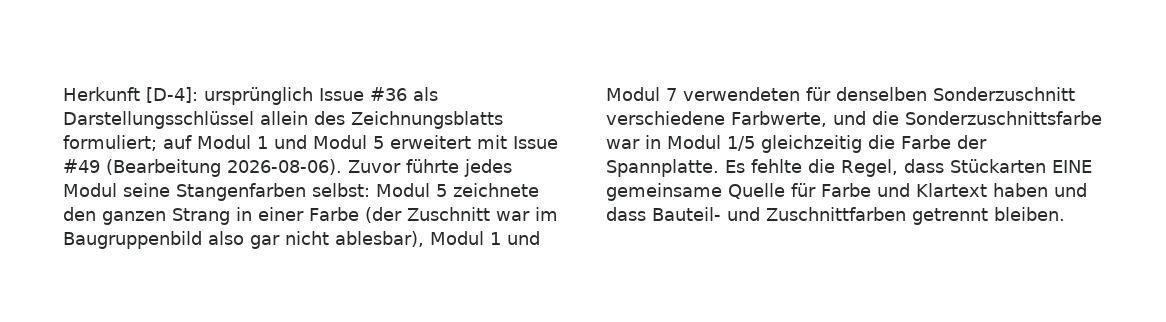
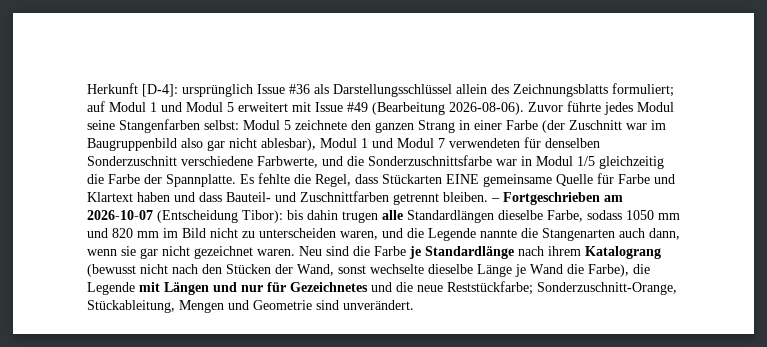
+ – Fortgeschrieben am 2026-10-07 (Entscheidung Tibor): bis dahin trugen alle Standardlängen dieselbe Farbe, sodass 1050 mm und 820 mm im Bild nicht zu unterscheiden waren, und die Legende nannte die Stangenarten auch dann, wenn sie gar nicht gezeichnet waren. Neu sind die Farbe je Standardlänge nach ihrem Katalograng (bewusst nicht nach den Stücken der Wand, sonst wechselte dieselbe Länge je Wand die Farbe), die Legende mit Längen und nur für Gezeichnetes und die neue Reststückfarbe; Sonderzuschnitt-Orange, Stückableitung, Mengen und Geometrie sind unverändert.

